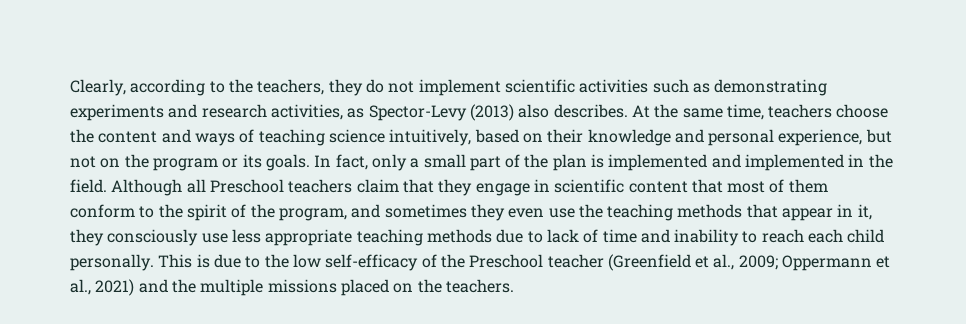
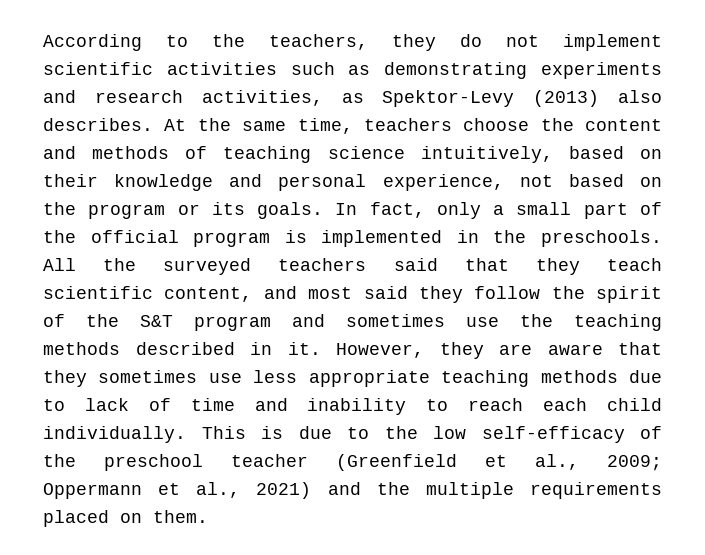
- Clearly, according to the teachers, they do not implement scientific activities such as demonstrating experiments and research activities, as Spector-Levy (2013) also describes.
+ According to the teachers, they do not implement scientific activities such as demonstrating experiments and research activities, as Spektor-Levy (2013) also describes.
- At the same time, teachers choose the content and ways of teaching science intuitively, based on their knowledge and personal experience, but not on the program or its goals.
+ At the same time, teachers choose the content and methods of teaching science intuitively, based on their knowledge and personal experience, not based on the program or its goals.
- In fact, only a small part of the plan is implemented and implemented in the field. Although all Preschool teachers claim that they engage in scientific content that most of them conform to the spirit of the program, and sometimes they even use the teaching methods that appear in it, they consciously use less appropriate teaching methods due to lack of time and inability to reach each child personally.
+ In fact, only a small part of the official program is implemented in the preschools. All the surveyed teachers said that they teach scientific content, and most said they follow the spirit of the S&T program and sometimes use the teaching methods described in it. However, they are aware that they sometimes use less appropriate teaching methods due to lack of time and inability to reach each child individually.
- This is due to the low self-efficacy of the Preschool teacher (Greenfield et al., 2009; Oppermann et al., 2021) and the multiple missions placed on the teachers.
+ This is due to the low self-efficacy of the preschool teacher (Greenfield et al., 2009; Oppermann et al., 2021) and the multiple requirements placed on them.

